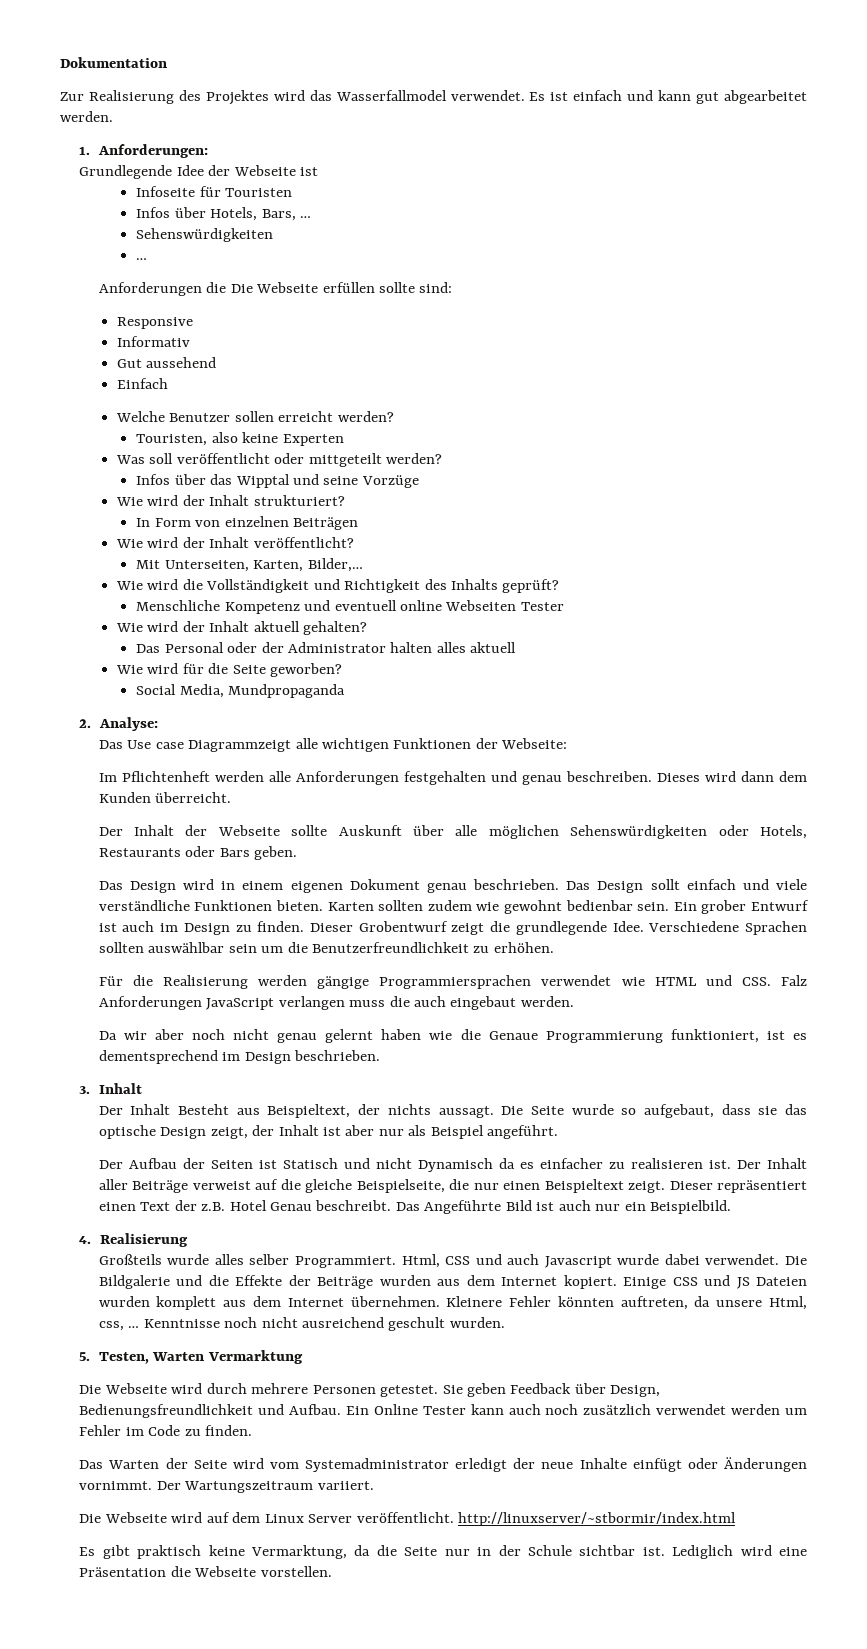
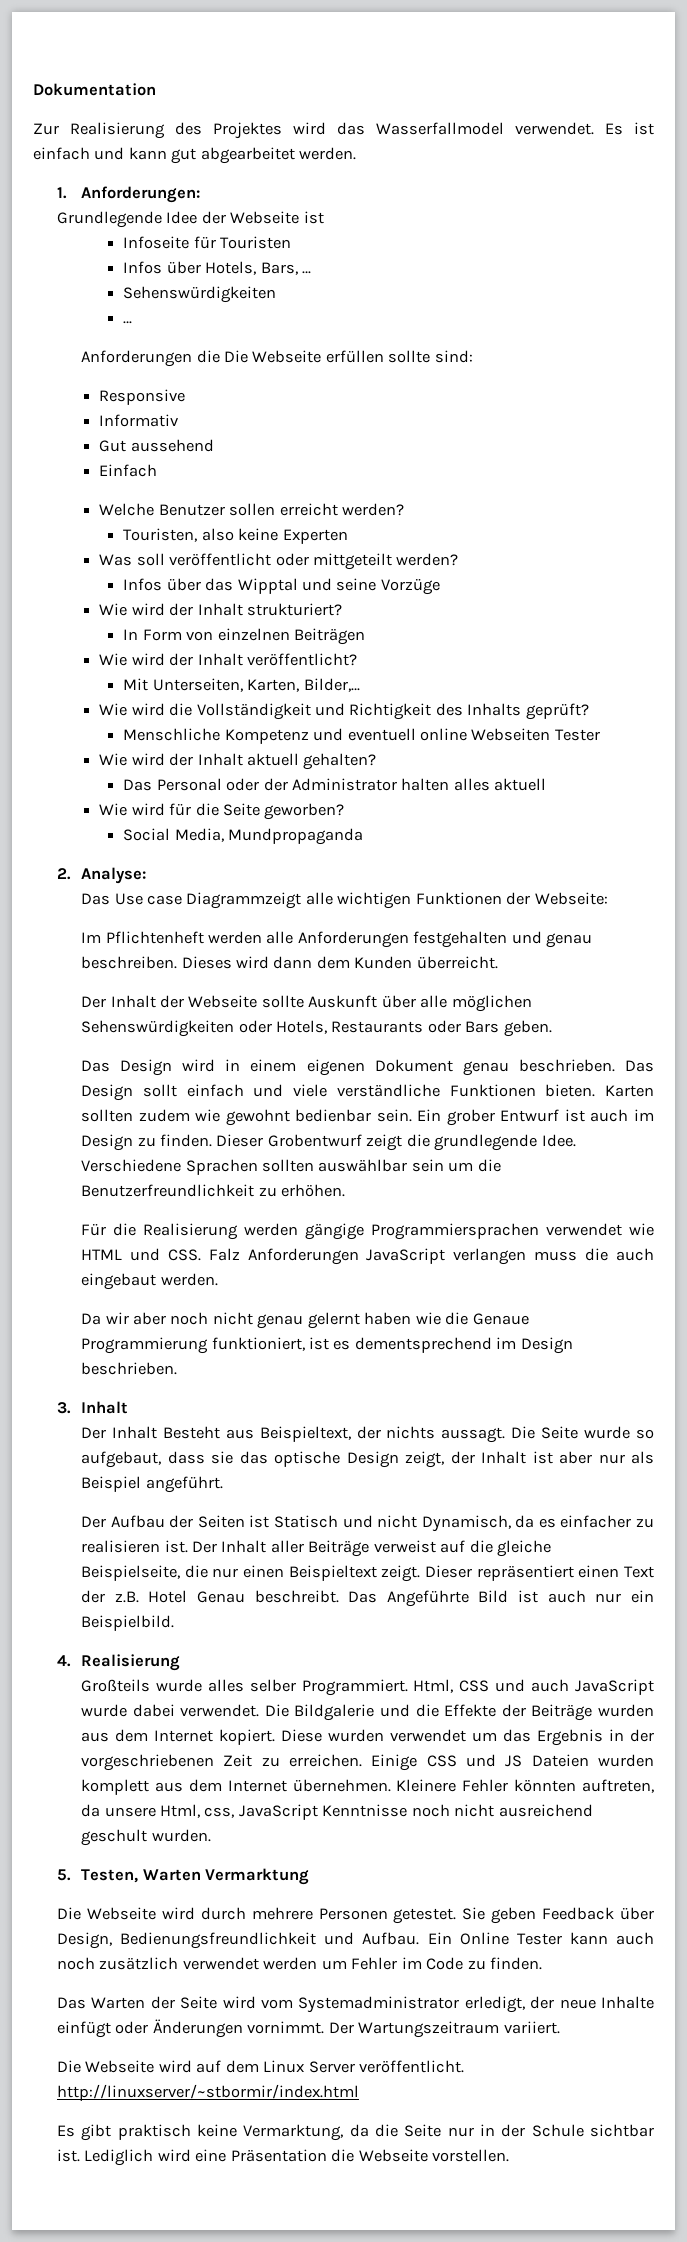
- Der Aufbau der Seiten ist Statisch und nicht Dynamisch da es einfacher zu realisieren ist.
+ Der Aufbau der Seiten ist Statisch und nicht Dynamisch, da es einfacher zu realisieren ist.
- Html, CSS und auch Javascript wurde dabei verwendet.
+ Html, CSS und auch JavaScript wurde dabei verwendet.
+ Diese wurden verwendet um das Ergebnis in der vorgeschriebenen Zeit zu erreichen.
- Kleinere Fehler könnten auftreten, da unsere Html, css, … Kenntnisse noch nicht ausreichend geschult wurden.
+ Kleinere Fehler könnten auftreten, da unsere Html, css, JavaScript Kenntnisse noch nicht ausreichend geschult wurden.
- Das Warten der Seite wird vom Systemadministrator erledigt der neue Inhalte einfügt oder Änderungen vornimmt.
+ Das Warten der Seite wird vom Systemadministrator erledigt, der neue Inhalte einfügt oder Änderungen vornimmt.

